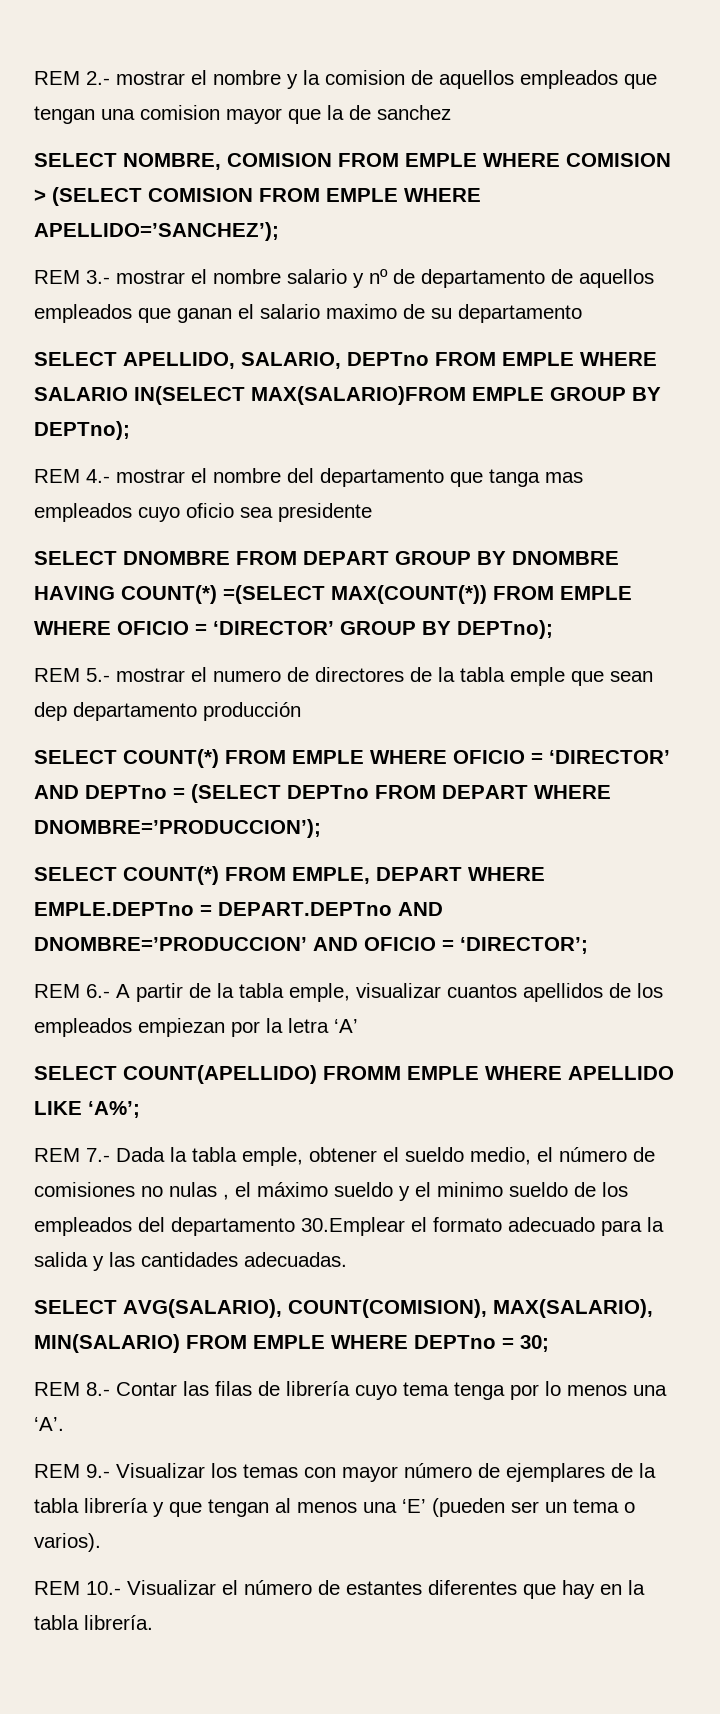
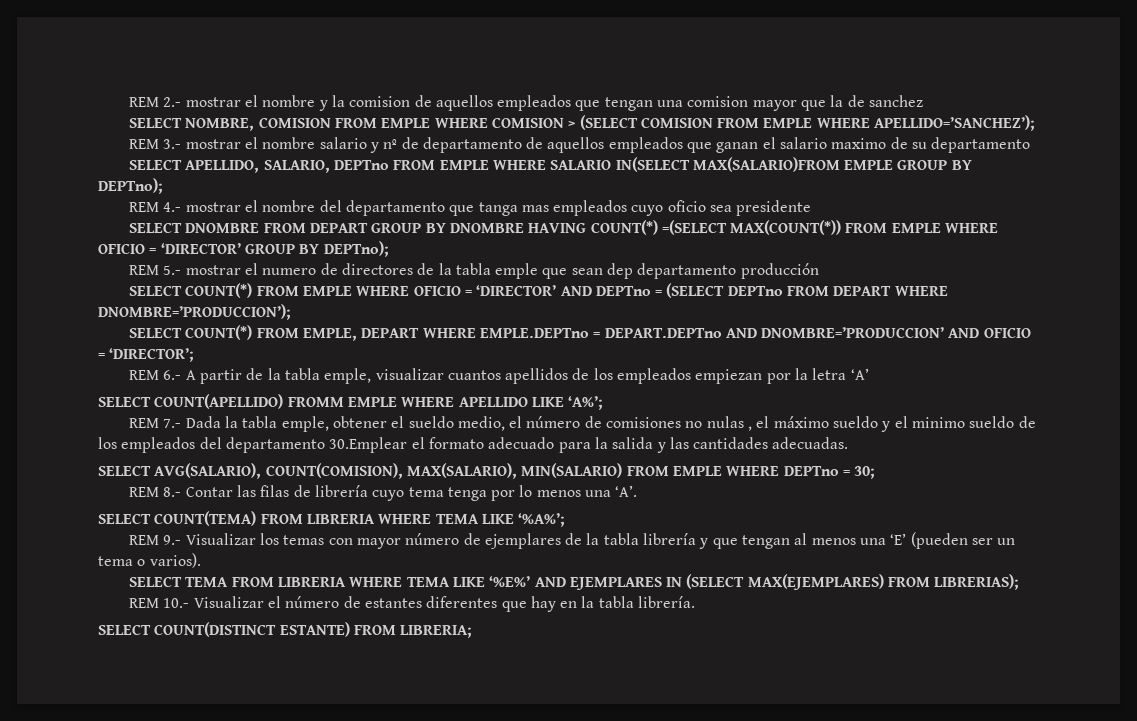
+ SELECT COUNT(TEMA) FROM LIBRERIA WHERE TEMA LIKE ‘%A%’;
+ SELECT TEMA FROM LIBRERIA WHERE TEMA LIKE ‘%E%’ AND EJEMPLARES IN (SELECT MAX(EJEMPLARES) FROM LIBRERIAS);
+ SELECT COUNT(DISTINCT ESTANTE) FROM LIBRERIA;

